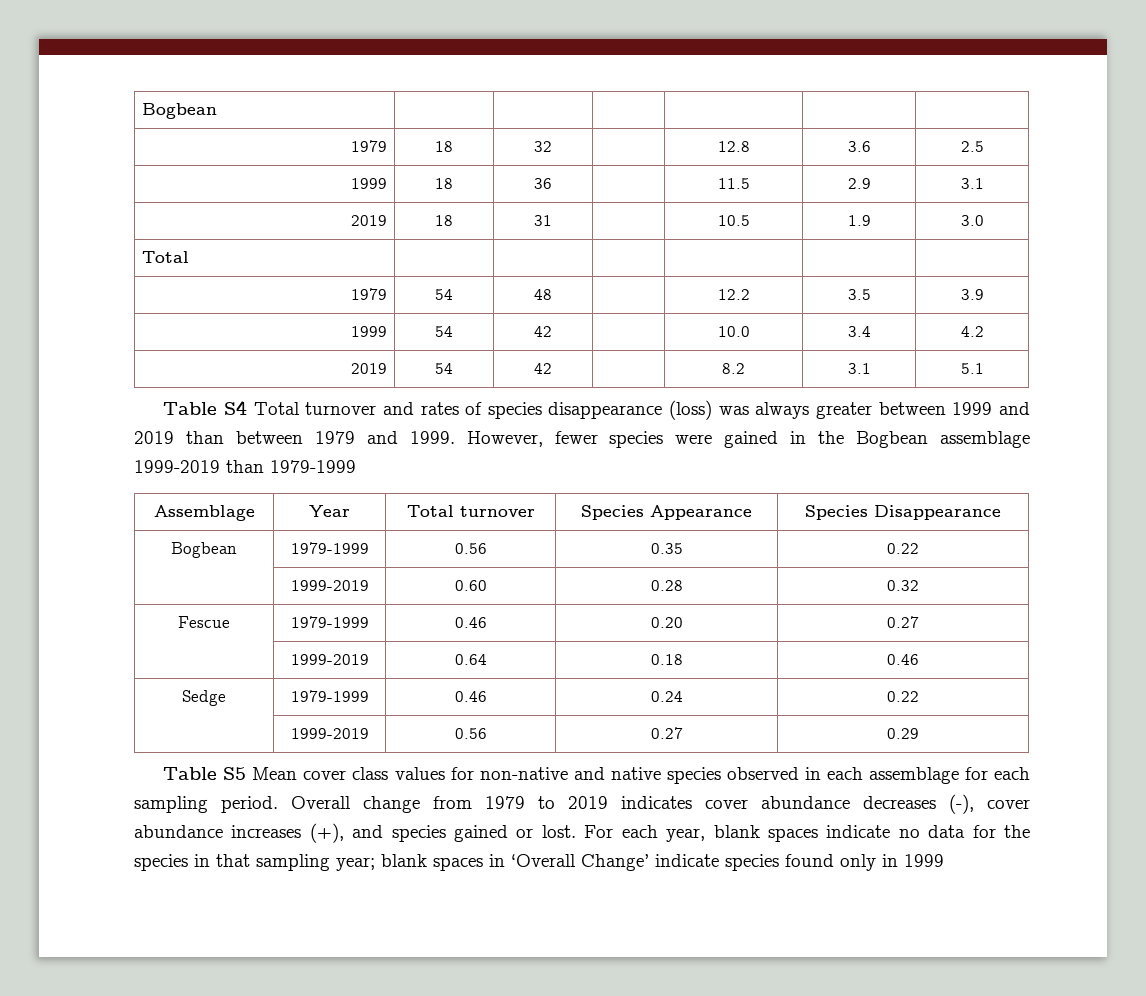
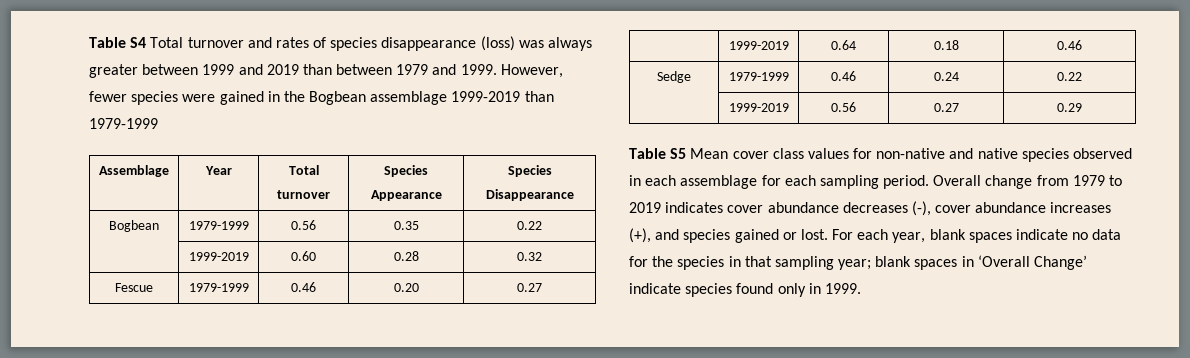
- Bogbean | | | | | |
- 1979 | 18 | 32 | | 12.8 | 3.6 | 2.5
- 1999 | 18 | 36 | | 11.5 | 2.9 | 3.1
- 2019 | 18 | 31 | | 10.5 | 1.9 | 3.0
- Total | | | | | |
- 1979 | 54 | 48 | | 12.2 | 3.5 | 3.9
- 1999 | 54 | 42 | | 10.0 | 3.4 | 4.2
- 2019 | 54 | 42 | | 8.2 | 3.1 | 5.1
- For each year, blank spaces indicate no data for the species in that sampling year; blank spaces in ‘Overall Change’ indicate species found only in 1999
+ For each year, blank spaces indicate no data for the species in that sampling year; blank spaces in ‘Overall Change’ indicate species found only in 1999.

